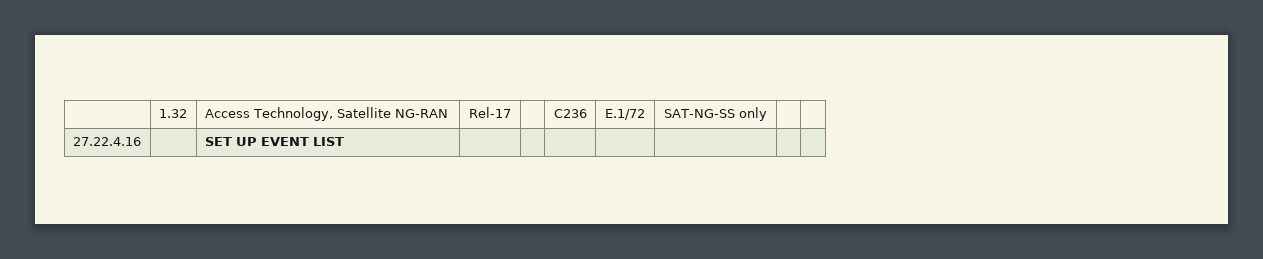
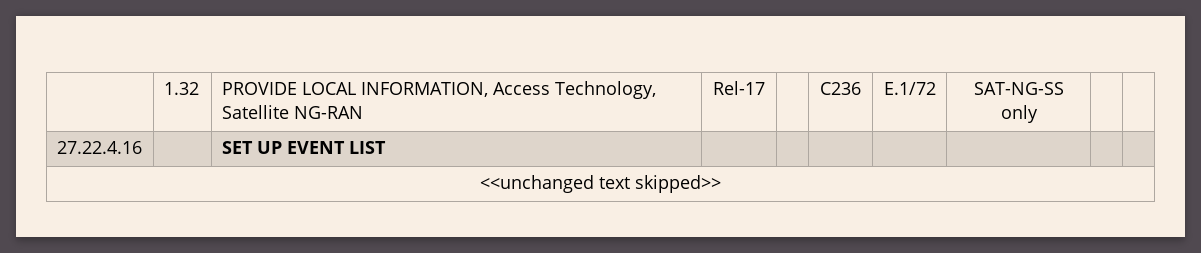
- | 1.32 | Access Technology, Satellite NG-RAN | Rel-17 | | C236 | E.1/72 | SAT-NG-SS only | |
+ | 1.32 | PROVIDE LOCAL INFORMATION, Access Technology, Satellite NG-RAN | Rel-17 | | C236 | E.1/72 | SAT-NG-SS only | |
+ <<unchanged text skipped>>

